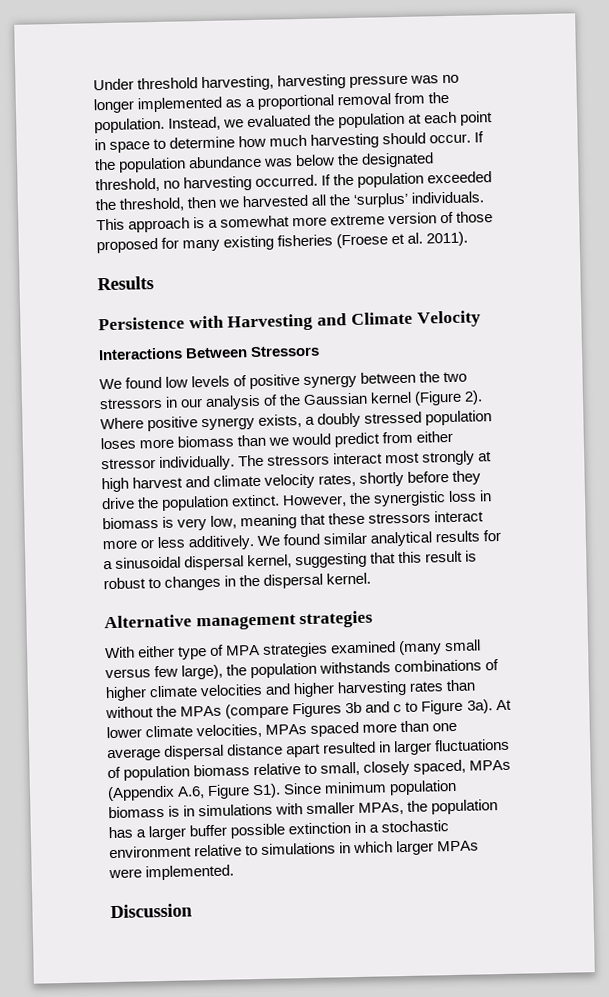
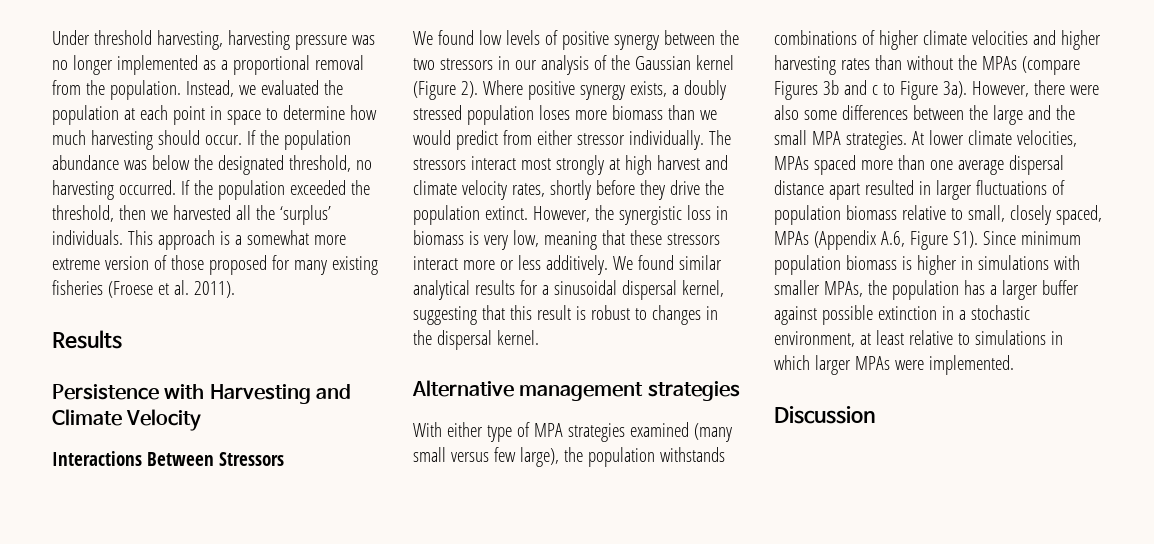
+ However, there were also some differences between the large and the small MPA strategies.
- At lower climate velocities, MPAs spaced more than one average dispersal distance apart resulted in larger fluctuations of population biomass relative to small, closely spaced, MPAs (Appendix A.6, Figure S1). Since minimum population biomass is in simulations with smaller MPAs, the population has a larger buffer possible extinction in a stochastic environment relative to simulations in which larger MPAs were implemented.
+ At lower climate velocities, MPAs spaced more than one average dispersal distance apart resulted in larger fluctuations of population biomass relative to small, closely spaced, MPAs (Appendix A.6, Figure S1). Since minimum population biomass is higher in simulations with smaller MPAs, the population has a larger buffer against possible extinction in a stochastic environment, at least relative to simulations in which larger MPAs were implemented.

